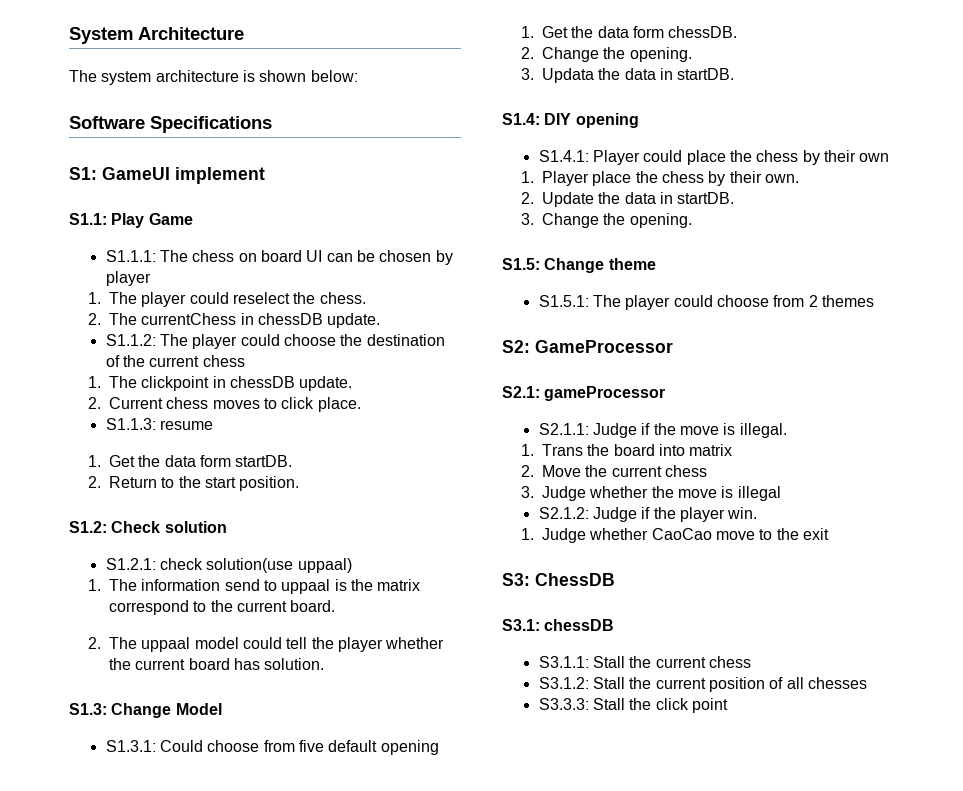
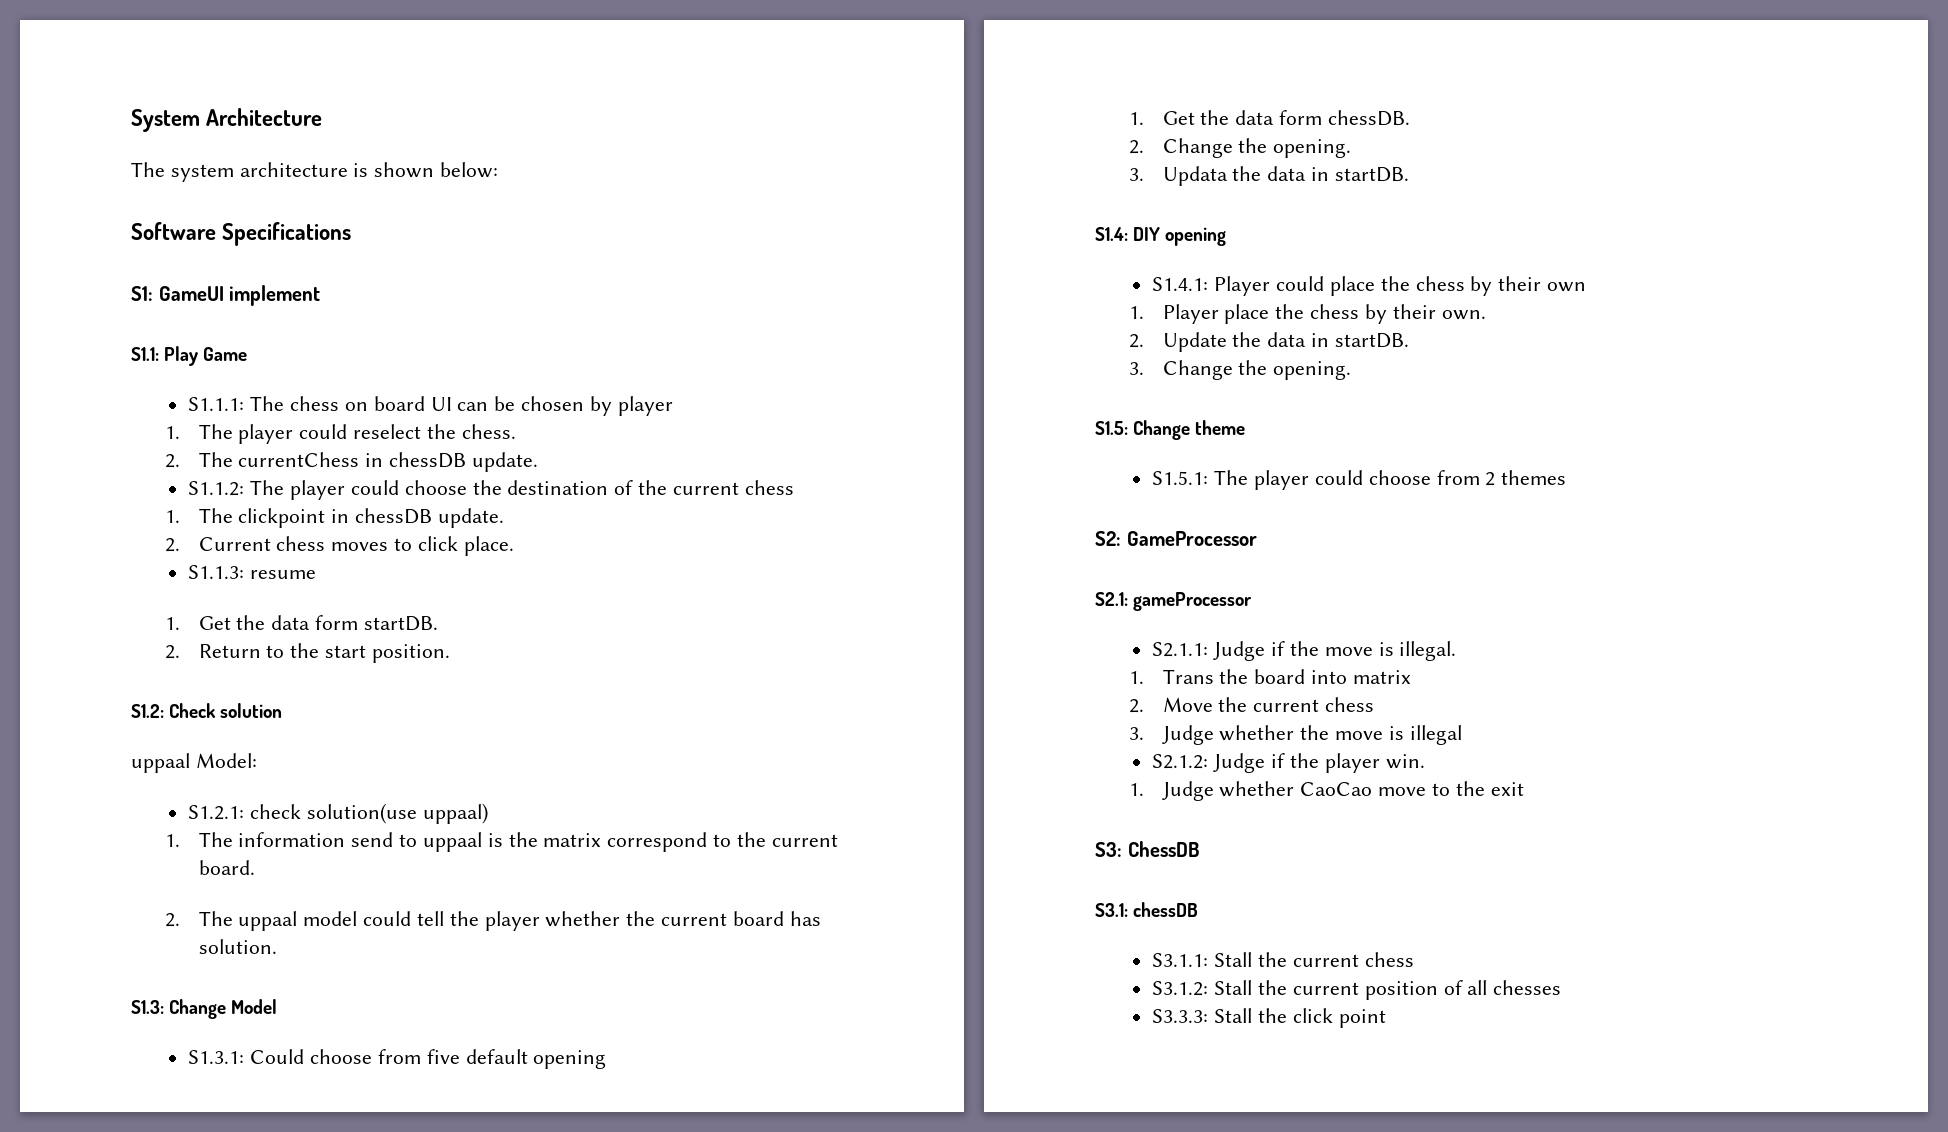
+ uppaal Model:

